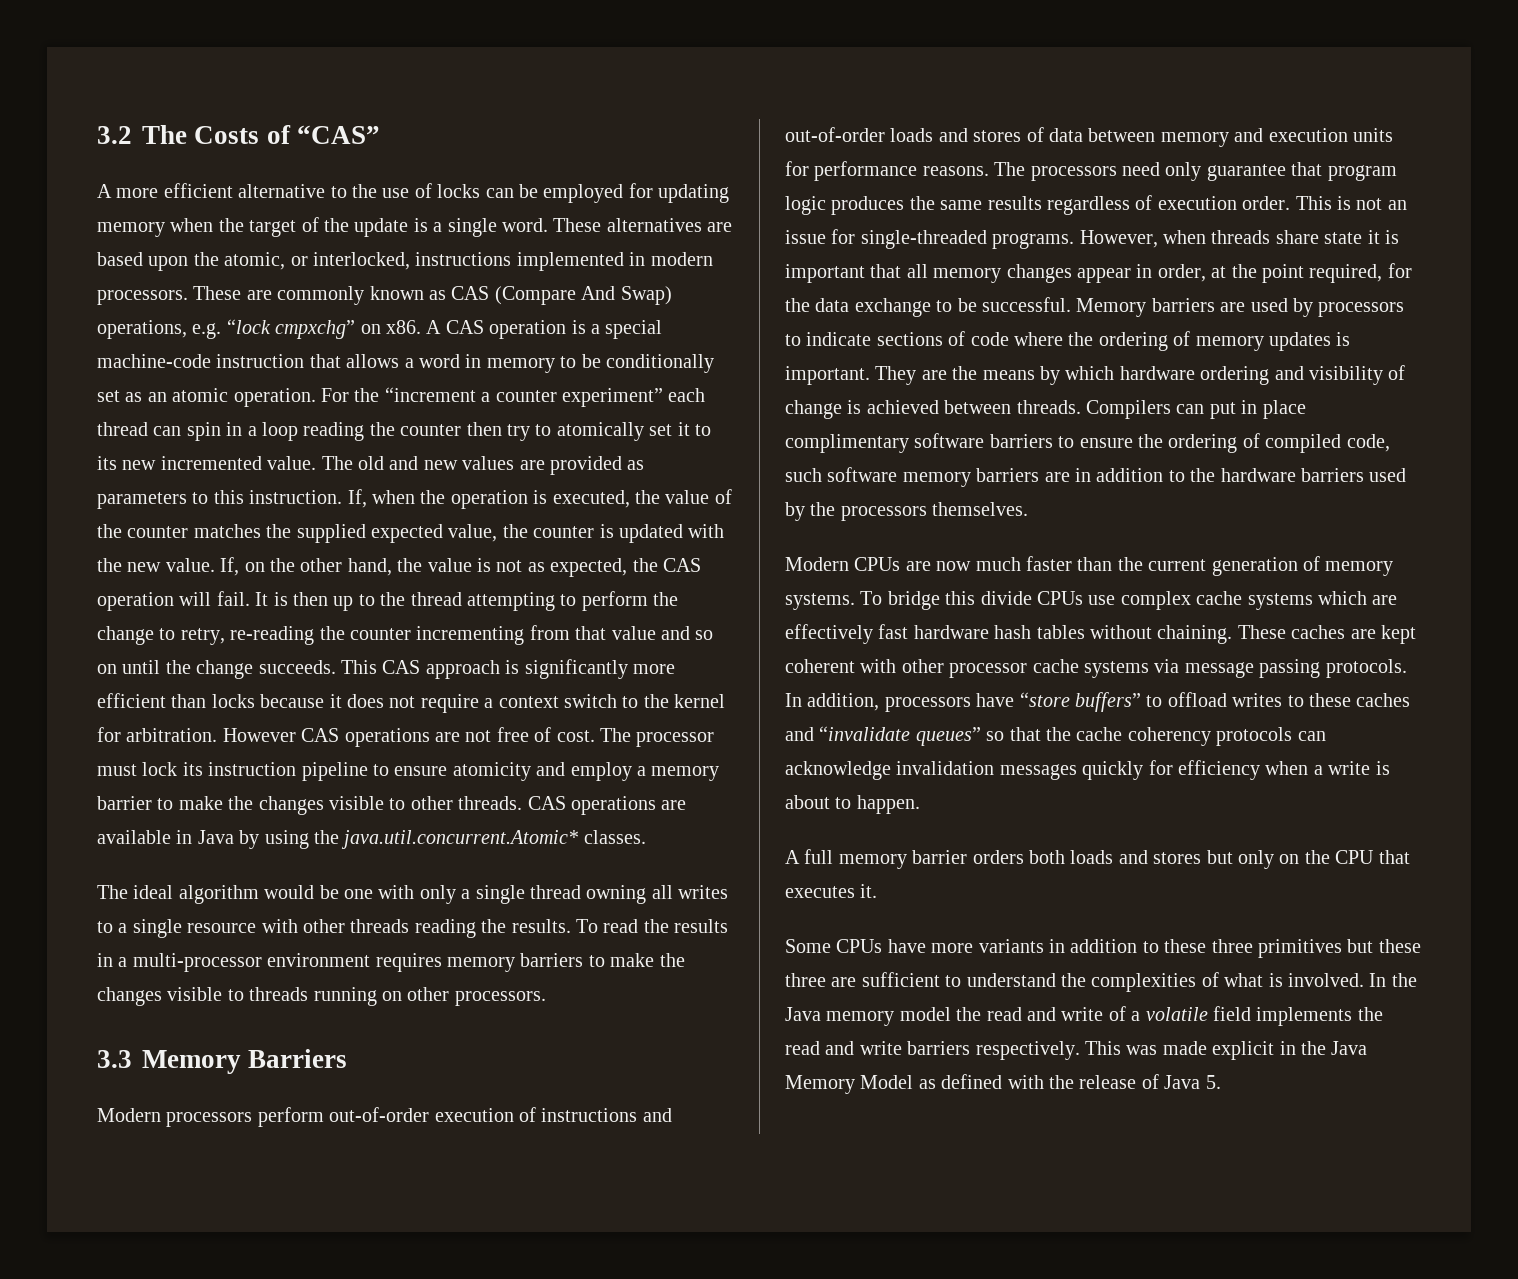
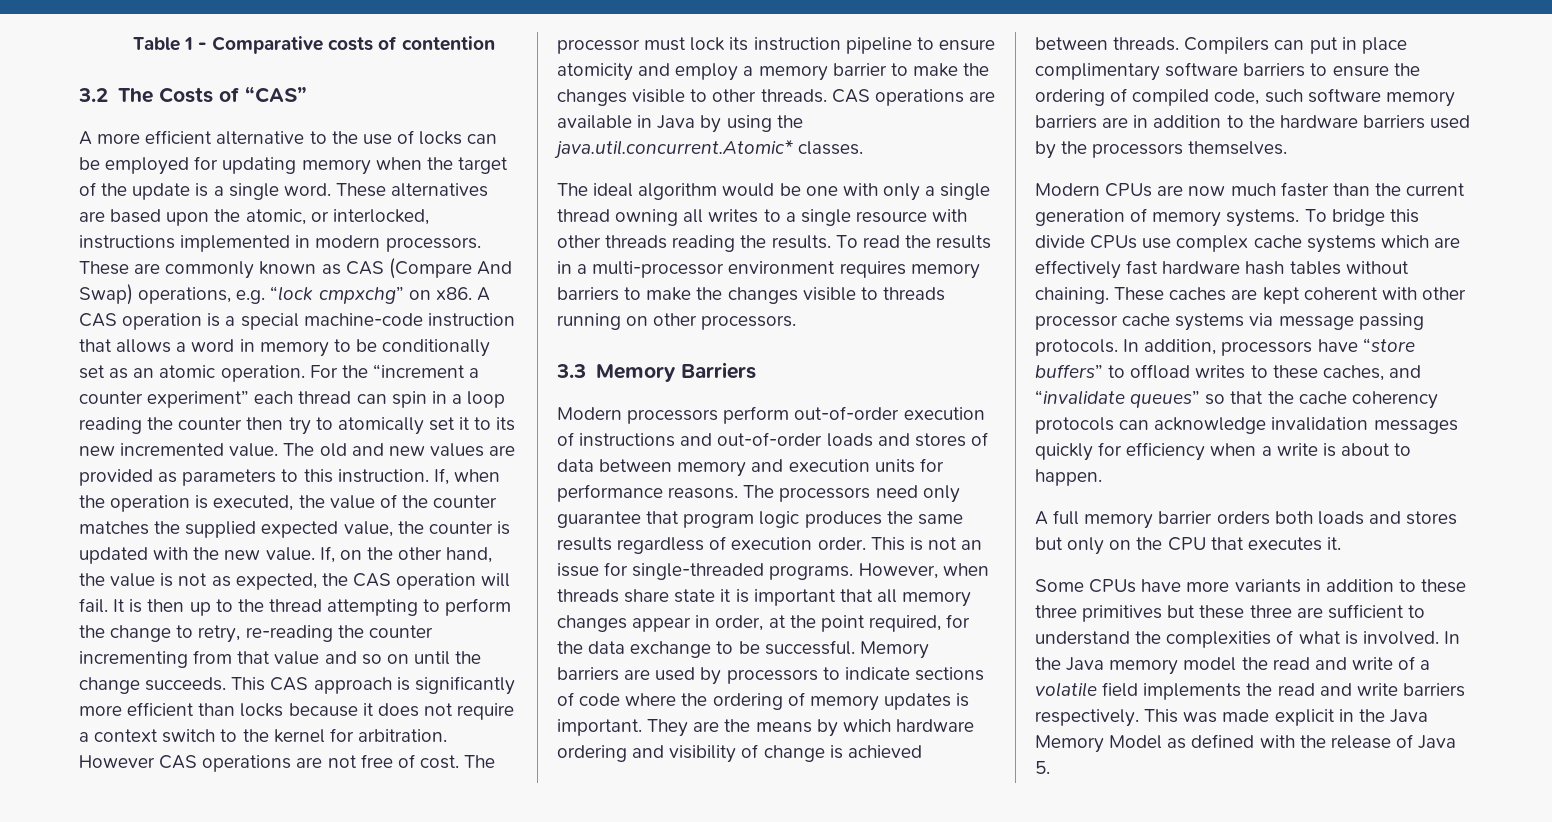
+ Table 1 - Comparative costs of contention
- In addition, processors have “store buffers” to offload writes to these caches and “invalidate queues” so that the cache coherency protocols can acknowledge invalidation messages quickly for efficiency when a write is about to happen.
+ In addition, processors have “store buffers” to offload writes to these caches, and “invalidate queues” so that the cache coherency protocols can acknowledge invalidation messages quickly for efficiency when a write is about to happen.

